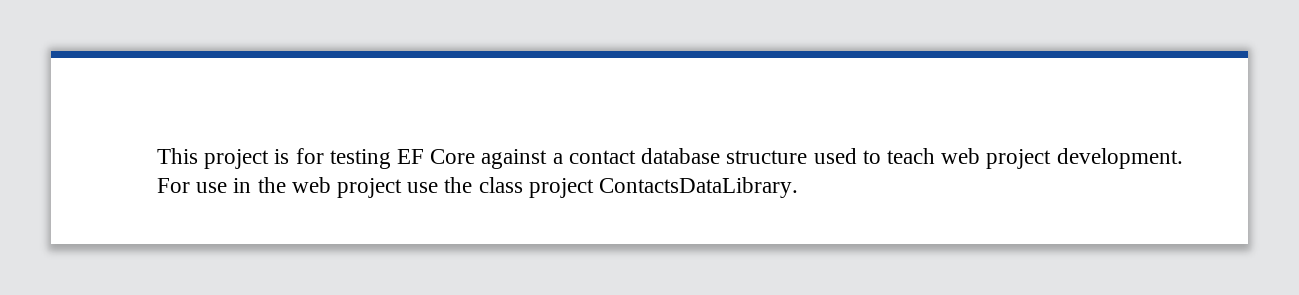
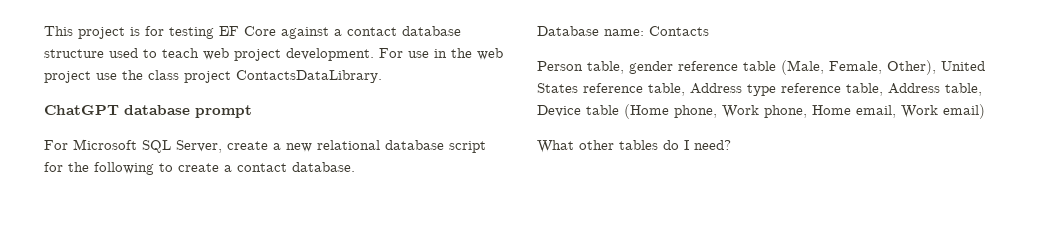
+ ChatGPT database prompt
+ For Microsoft SQL Server, create a new relational database script for the following to create a contact database.
+ Database name: Contacts
+ Person table, gender reference table (Male, Female, Other), United States reference table, Address type reference table, Address table, Device table (Home phone, Work phone, Home email, Work email)
+ What other tables do I need?

